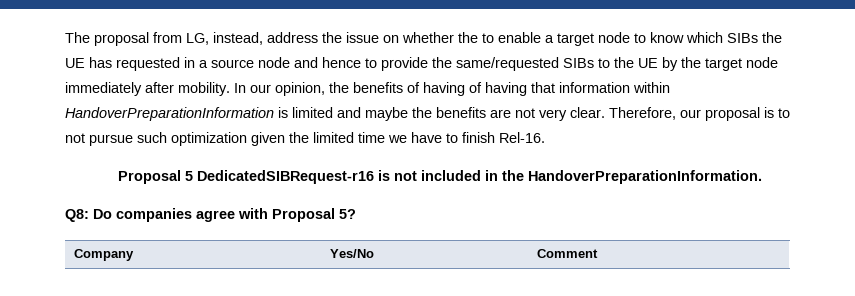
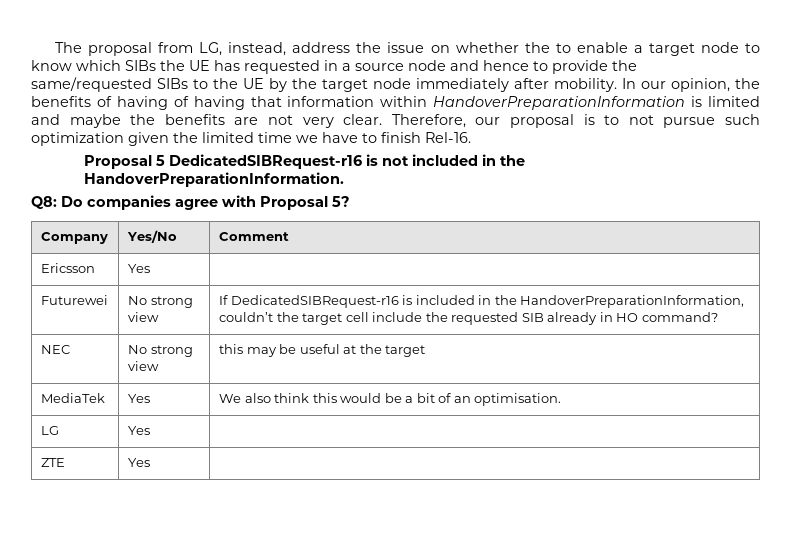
+ Ericsson | Yes |
+ Futurewei | No strong view | If DedicatedSIBRequest-r16 is included in the HandoverPreparationInformation, couldn’t the target cell include the requested SIB already in HO command?
+ NEC | No strong view | this may be useful at the target
+ MediaTek | Yes | We also think this would be a bit of an optimisation.
+ LG | Yes |
+ ZTE | Yes |

